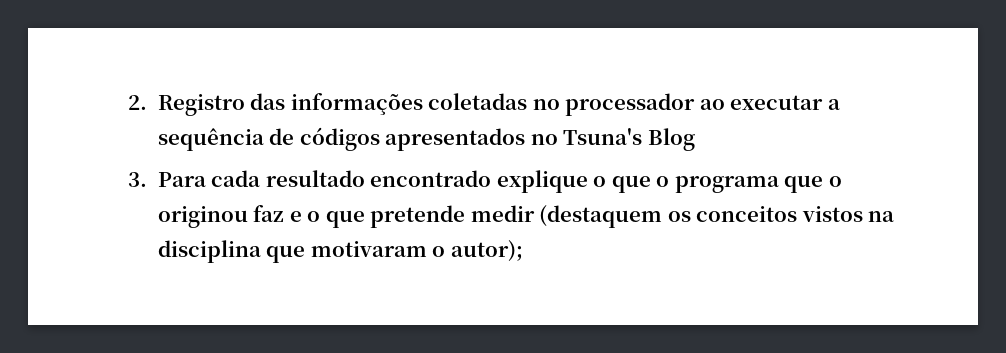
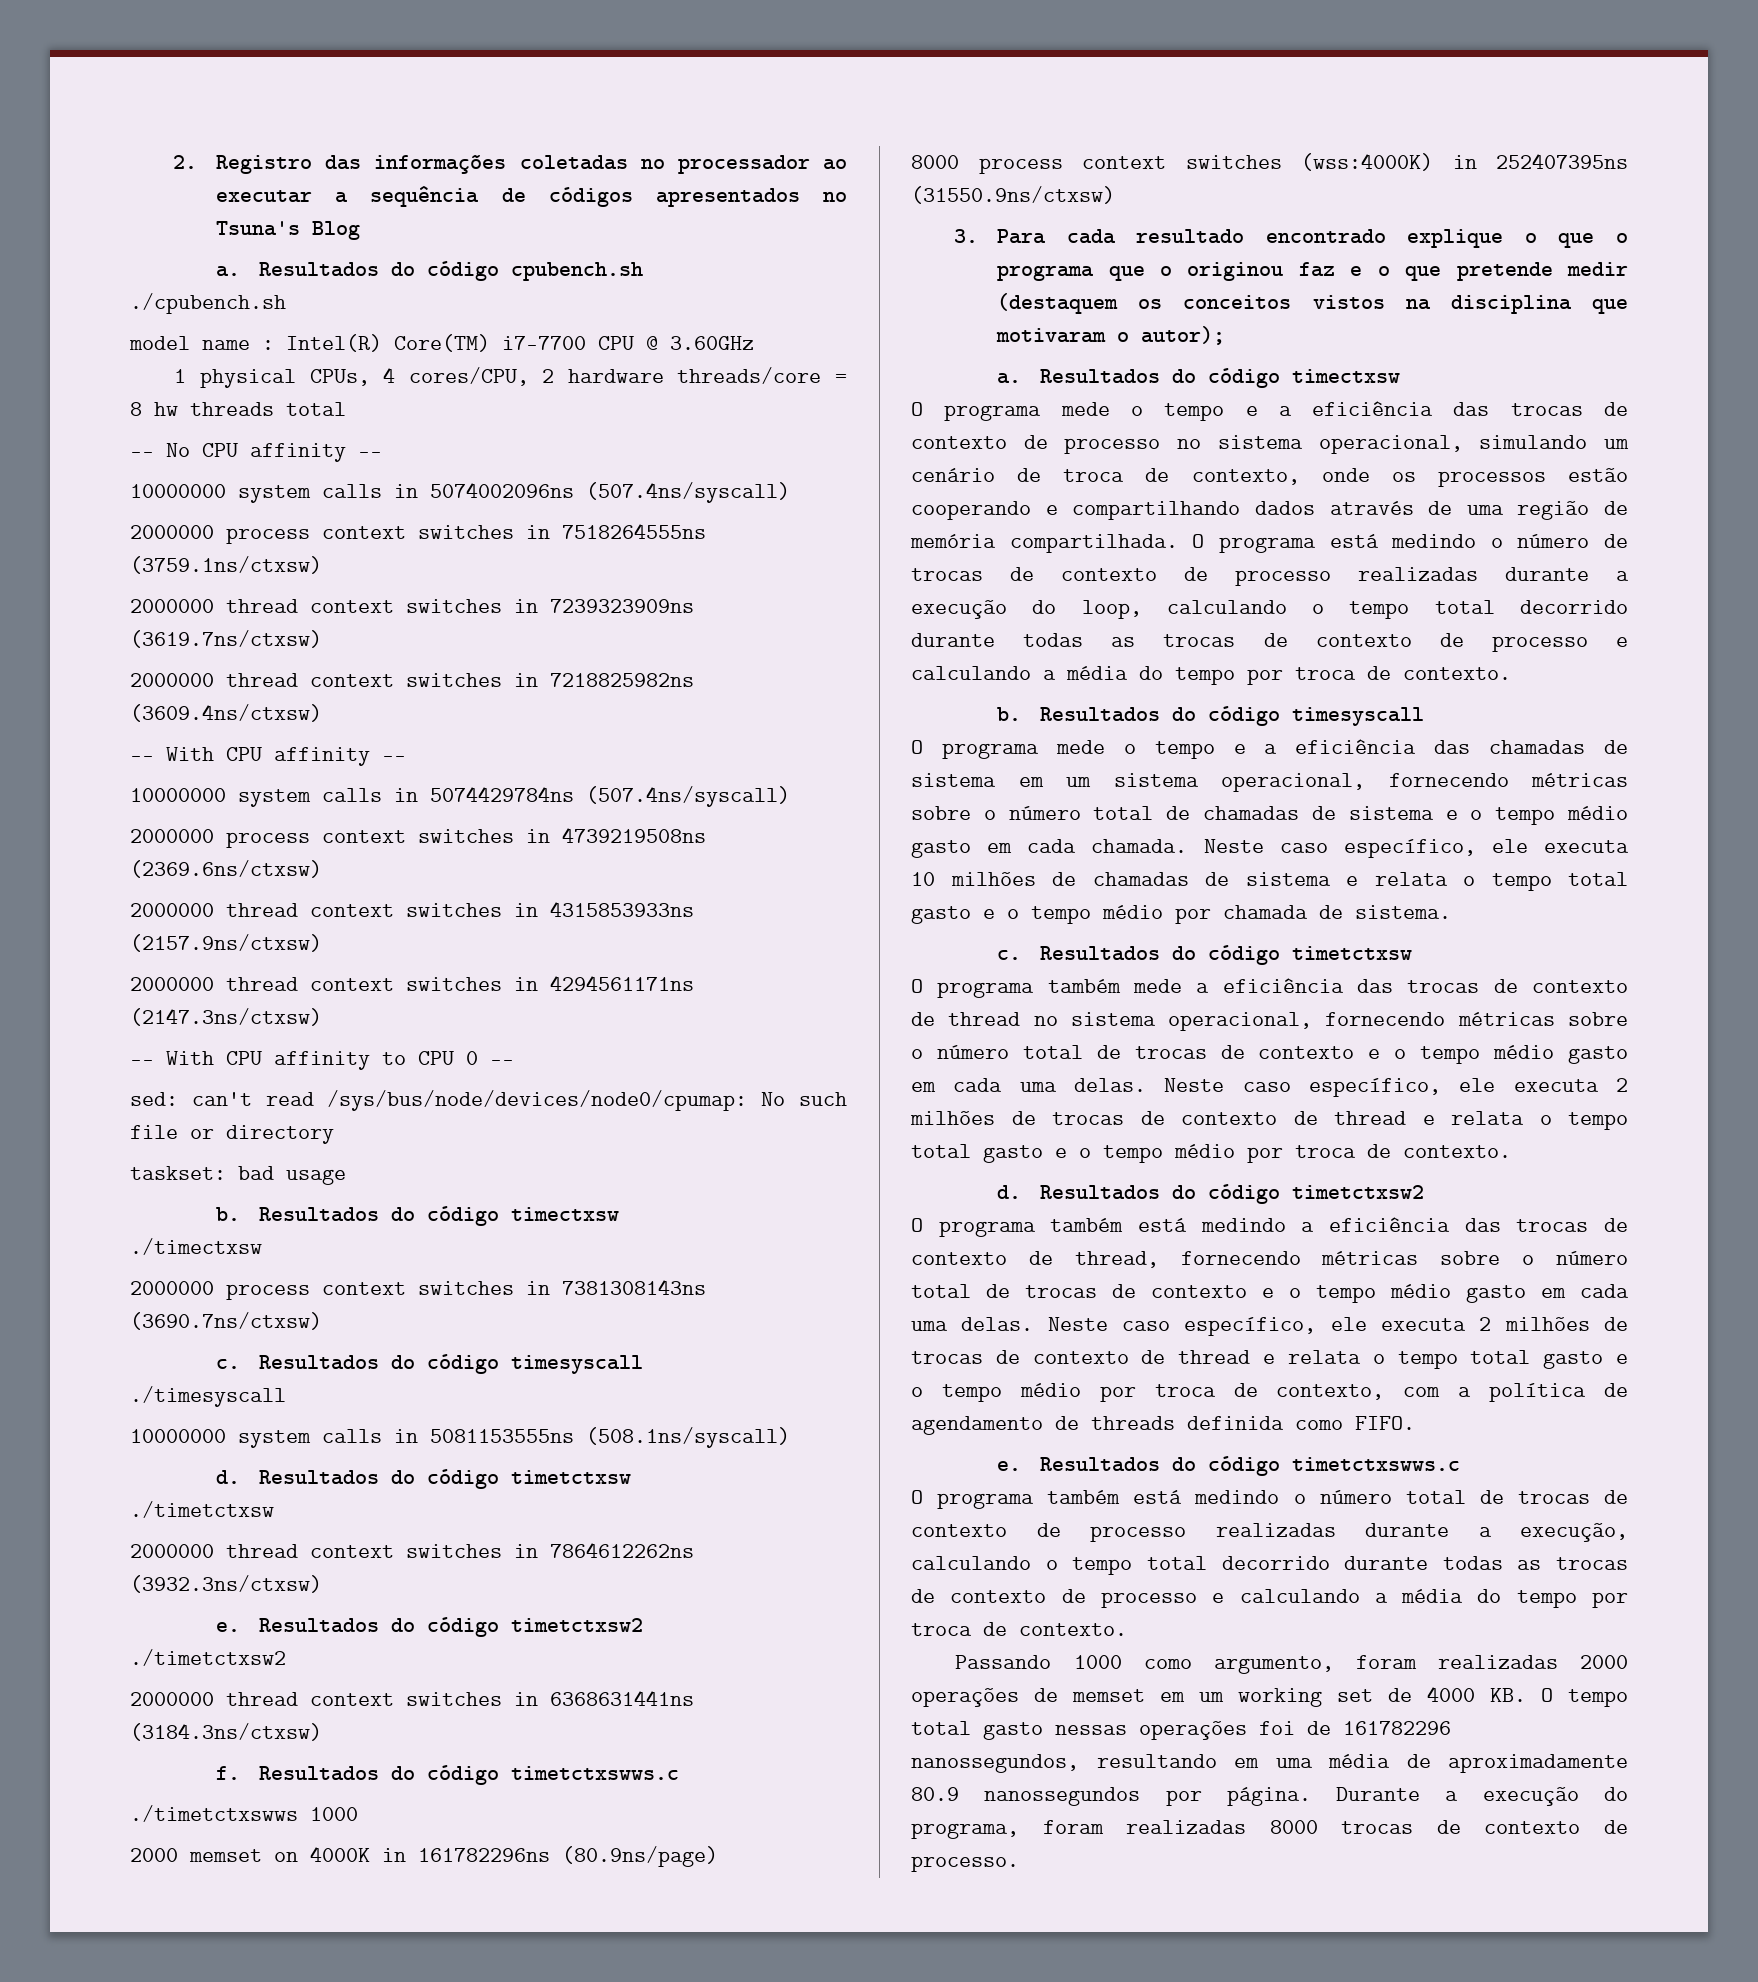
+ a. Resultados do código cpubench.sh
+ ./cpubench.sh
+ model name : Intel(R) Core(TM) i7-7700 CPU @ 3.60GHz
+ 1 physical CPUs, 4 cores/CPU, 2 hardware threads/core = 8 hw threads total
+ -- No CPU affinity --
+ 10000000 system calls in 5074002096ns (507.4ns/syscall)
+ 2000000 process context switches in 7518264555ns (3759.1ns/ctxsw)
+ 2000000 thread context switches in 7239323909ns (3619.7ns/ctxsw)
+ 2000000 thread context switches in 7218825982ns (3609.4ns/ctxsw)
+ -- With CPU affinity --
+ 10000000 system calls in 5074429784ns (507.4ns/syscall)
+ 2000000 process context switches in 4739219508ns (2369.6ns/ctxsw)
+ 2000000 thread context switches in 4315853933ns (2157.9ns/ctxsw)
+ 2000000 thread context switches in 4294561171ns (2147.3ns/ctxsw)
+ -- With CPU affinity to CPU 0 --
+ sed: can't read /sys/bus/node/devices/node0/cpumap: No such file or directory
+ taskset: bad usage
+ b. Resultados do código timectxsw
+ ./timectxsw
+ 2000000 process context switches in 7381308143ns (3690.7ns/ctxsw)
+ c. Resultados do código timesyscall
+ ./timesyscall
+ 10000000 system calls in 5081153555ns (508.1ns/syscall)
+ d. Resultados do código timetctxsw
+ ./timetctxsw
+ 2000000 thread context switches in 7864612262ns (3932.3ns/ctxsw)
+ e. Resultados do código timetctxsw2
+ ./timetctxsw2
+ 2000000 thread context switches in 6368631441ns (3184.3ns/ctxsw)
+ f. Resultados do código timetctxswws.c
+ ./timetctxswws 1000
+ 2000 memset on 4000K in 161782296ns (80.9ns/page)
+ 8000 process context switches (wss:4000K) in 252407395ns (31550.9ns/ctxsw)
+ a. Resultados do código timectxsw
+ O programa mede o tempo e a eficiência das trocas de contexto de processo no sistema operacional, simulando um cenário de troca de contexto, onde os processos estão cooperando e compartilhando dados através de uma região de memória compartilhada. O programa está medindo o número de trocas de contexto de processo realizadas durante a execução do loop, calculando o tempo total decorrido durante todas as trocas de contexto de processo e calculando a média do tempo por troca de contexto.
+ b. Resultados do código timesyscall
+ O programa mede o tempo e a eficiência das chamadas de sistema em um sistema operacional, fornecendo métricas sobre o número total de chamadas de sistema e o tempo médio gasto em cada chamada. Neste caso específico, ele executa 10 milhões de chamadas de sistema e relata o tempo total gasto e o tempo médio por chamada de sistema.
+ c. Resultados do código timetctxsw
+ O programa também mede a eficiência das trocas de contexto de thread no sistema operacional, fornecendo métricas sobre o número total de trocas de contexto e o tempo médio gasto em cada uma delas. Neste caso específico, ele executa 2 milhões de trocas de contexto de thread e relata o tempo total gasto e o tempo médio por troca de contexto.
+ d. Resultados do código timetctxsw2
+ O programa também está medindo a eficiência das trocas de contexto de thread, fornecendo métricas sobre o número total de trocas de contexto e o tempo médio gasto em cada uma delas. Neste caso específico, ele executa 2 milhões de trocas de contexto de thread e relata o tempo total gasto e o tempo médio por troca de contexto, com a política de agendamento de threads definida como FIFO.
+ e. Resultados do código timetctxswws.c
+ O programa também está medindo o número total de trocas de contexto de processo realizadas durante a execução, calculando o tempo total decorrido durante todas as trocas de contexto de processo e calculando a média do tempo por troca de contexto.
+ Passando 1000 como argumento, foram realizadas 2000 operações de memset em um working set de 4000 KB. O tempo total gasto nessas operações foi de 161782296 nanossegundos, resultando em uma média de aproximadamente 80.9 nanossegundos por página. Durante a execução do programa, foram realizadas 8000 trocas de contexto de processo.

